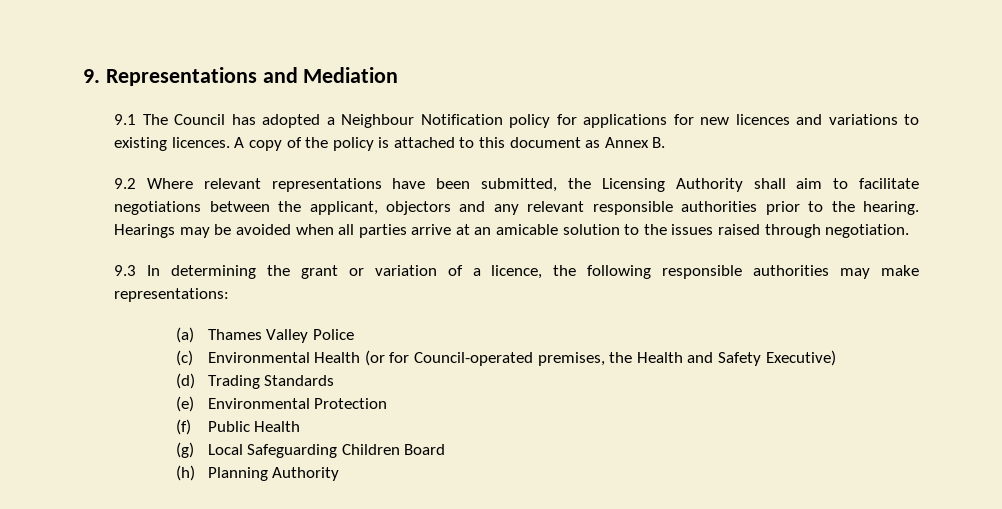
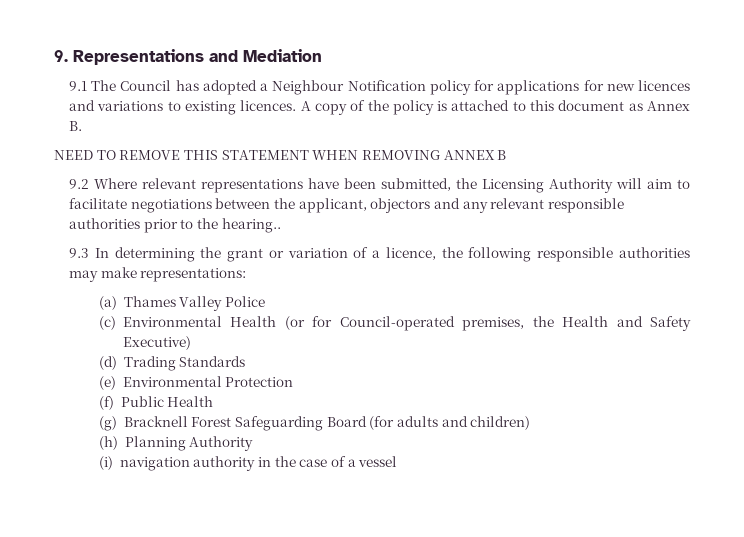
+ NEED TO REMOVE THIS STATEMENT WHEN REMOVING ANNEX B
- 9.2 Where relevant representations have been submitted, the Licensing Authority shall aim to facilitate negotiations between the applicant, objectors and any relevant responsible authorities prior to the hearing. Hearings may be avoided when all parties arrive at an amicable solution to the issues raised through negotiation.
+ 9.2 Where relevant representations have been submitted, the Licensing Authority will aim to facilitate negotiations between the applicant, objectors and any relevant responsible authorities prior to the hearing..
- (g) Local Safeguarding Children Board
+ (g) Bracknell Forest Safeguarding Board (for adults and children)
  (h) Planning Authority
+ (i) navigation authority in the case of a vessel

